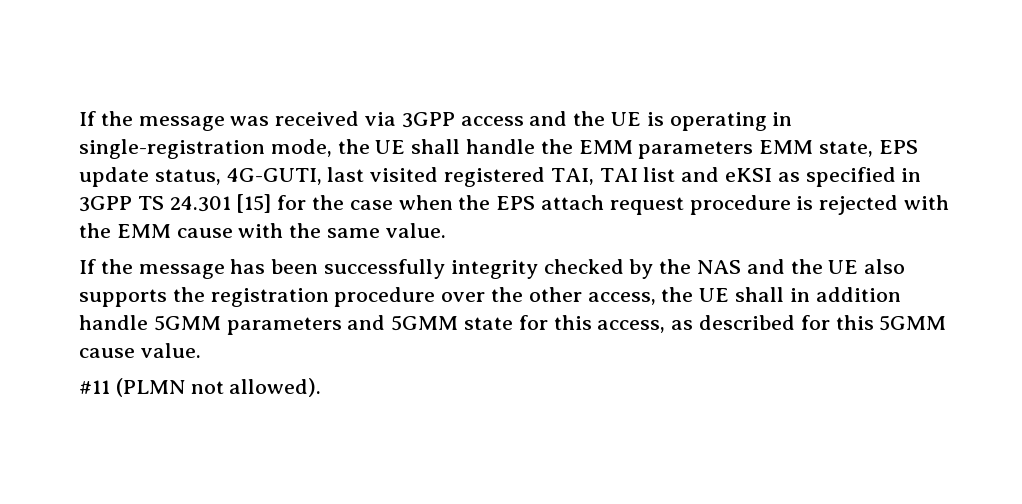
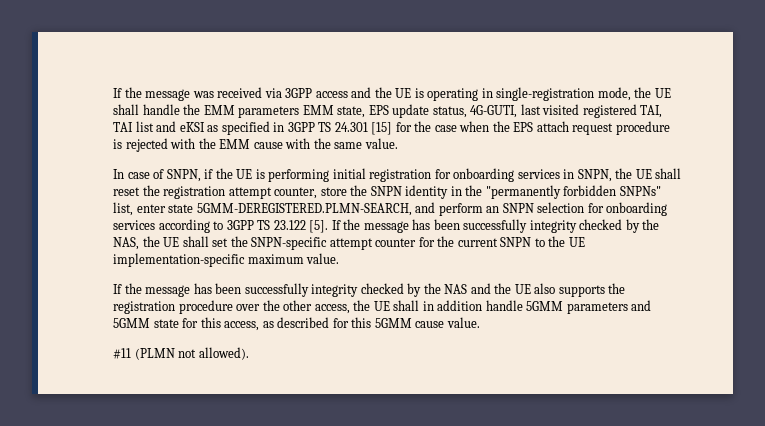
+ In case of SNPN, if the UE is performing initial registration for onboarding services in SNPN, the UE shall reset the registration attempt counter, store the SNPN identity in the "permanently forbidden SNPNs" list, enter state 5GMM-DEREGISTERED.PLMN-SEARCH, and perform an SNPN selection for onboarding services according to 3GPP TS 23.122 [5]. If the message has been successfully integrity checked by the NAS, the UE shall set the SNPN-specific attempt counter for the current SNPN to the UE implementation-specific maximum value.

